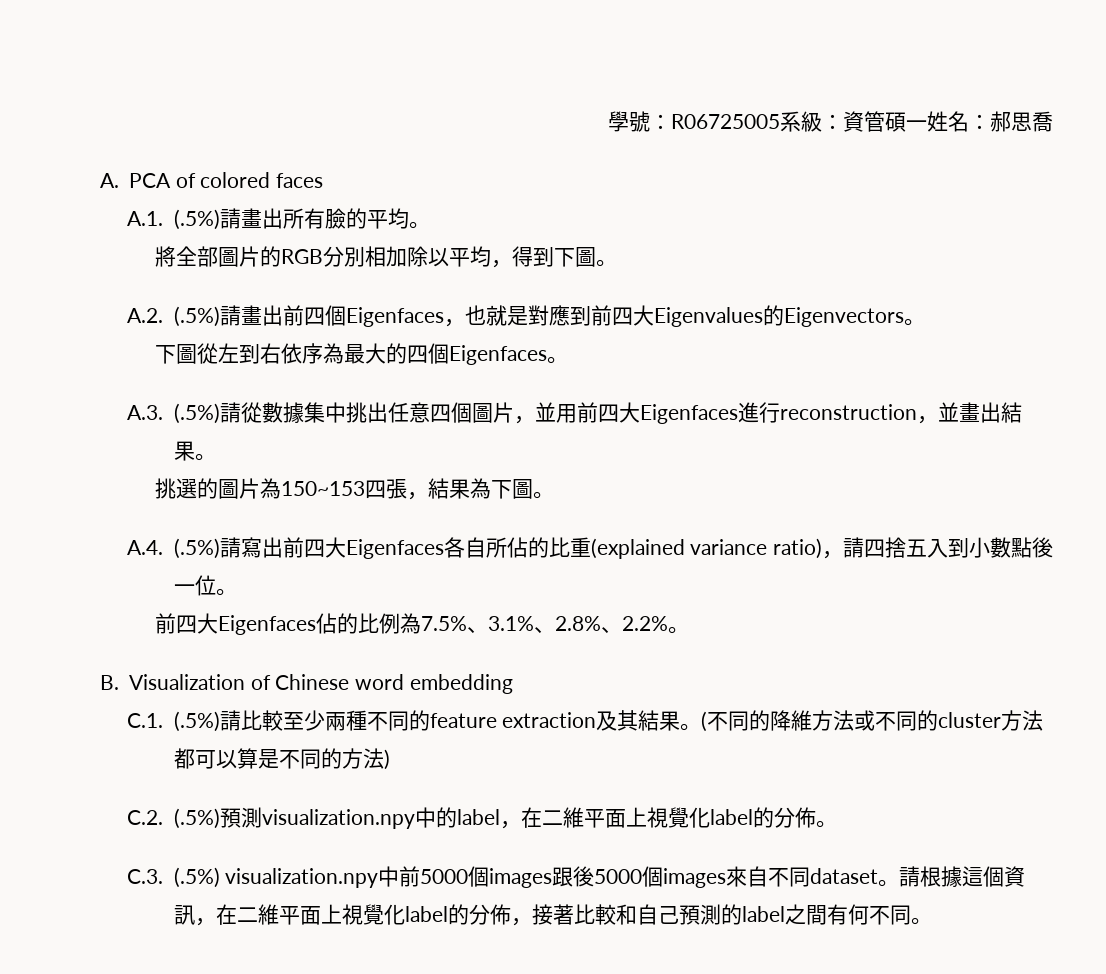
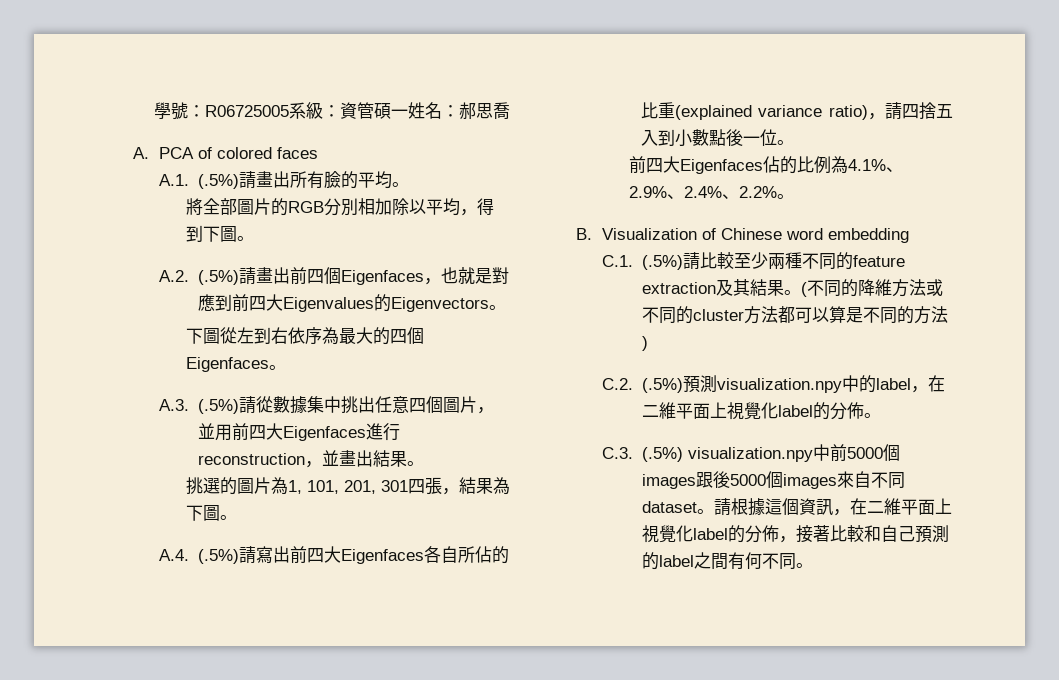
- 挑選的圖片為150~153四張，結果為下圖。
+ 挑選的圖片為1, 101, 201, 301四張，結果為下圖。
- 前四大Eigenfaces佔的比例為7.5%、3.1%、2.8%、2.2%。
+ 前四大Eigenfaces佔的比例為4.1%、2.9%、2.4%、2.2%。

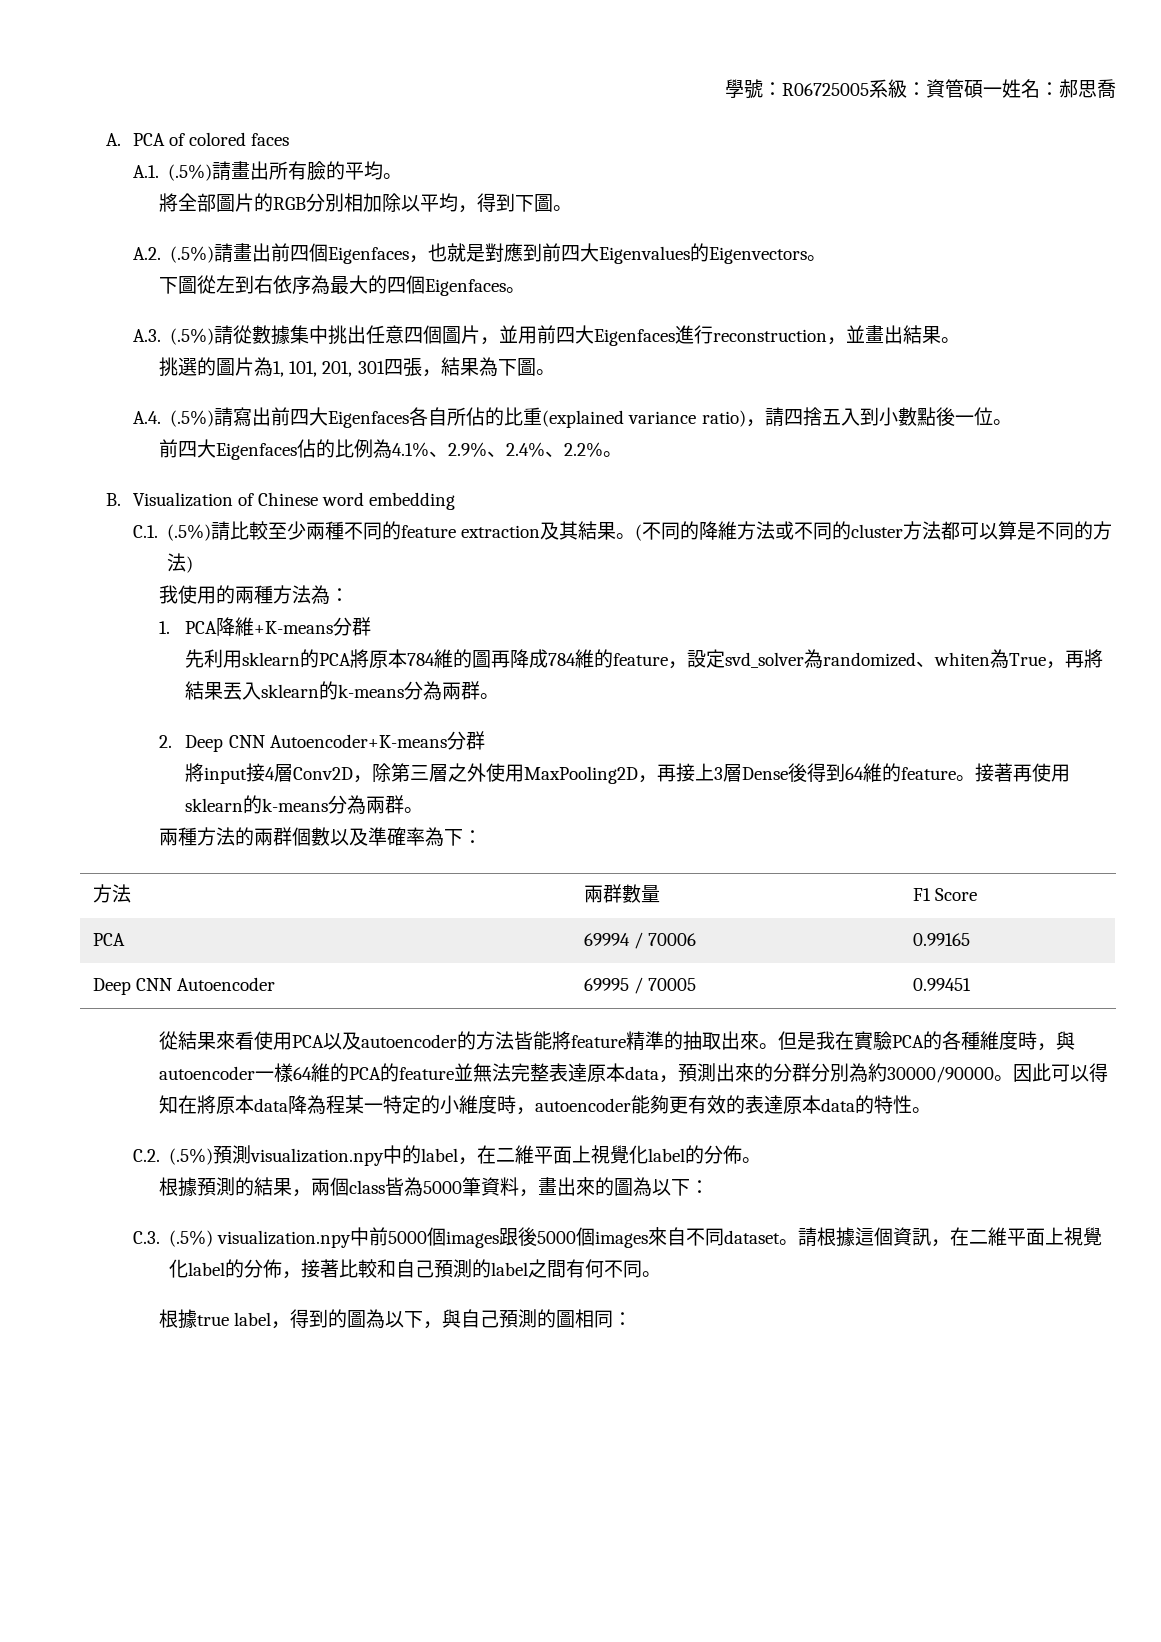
+ 我使用的兩種方法為：
+ 1. PCA降維+K-means分群
+ 先利用sklearn的PCA將原本784維的圖再降成784維的feature，設定svd_solver為randomized、whiten為True，再將結果丟入sklearn的k-means分為兩群。
+ 2. Deep CNN Autoencoder+K-means分群
+ 將input接4層Conv2D，除第三層之外使用MaxPooling2D，再接上3層Dense後得到64維的feature。接著再使用sklearn的k-means分為兩群。
+ 兩種方法的兩群個數以及準確率為下：
+ 方法 | 兩群數量 | F1 Score
+ PCA | 69994 / 70006 | 0.99165
+ Deep CNN Autoencoder | 69995 / 70005 | 0.99451
+ 從結果來看使用PCA以及autoencoder的方法皆能將feature精準的抽取出來。但是我在實驗PCA的各種維度時，與autoencoder一樣64維的PCA的feature並無法完整表達原本data，預測出來的分群分別為約30000/90000。因此可以得知在將原本data降為程某一特定的小維度時，autoencoder能夠更有效的表達原本data的特性。
+ 根據預測的結果，兩個class皆為5000筆資料，畫出來的圖為以下：
+ 根據true label，得到的圖為以下，與自己預測的圖相同：

